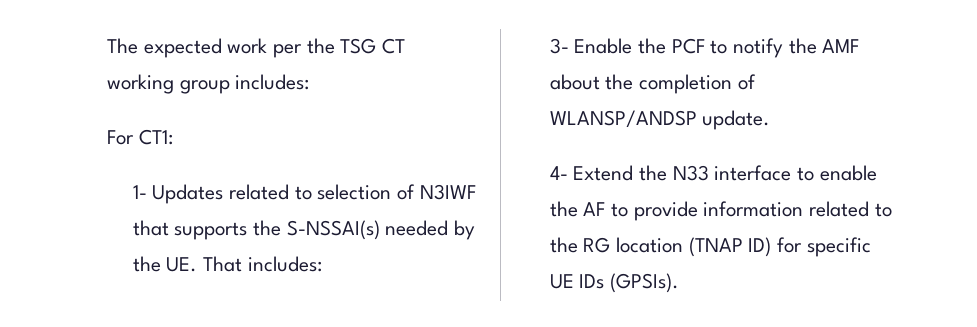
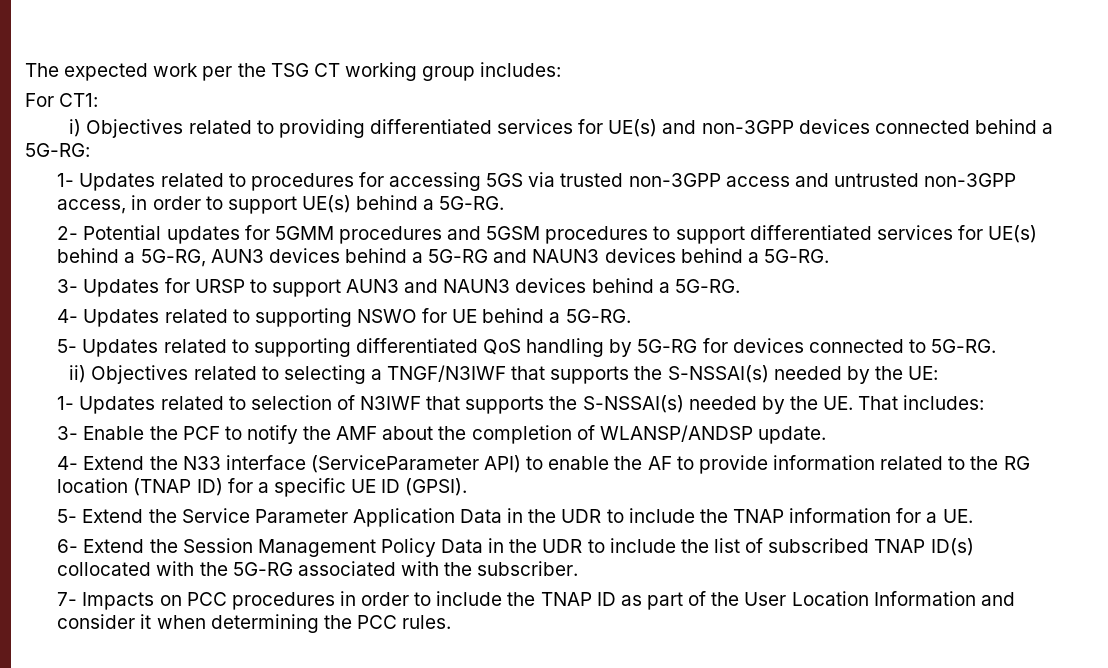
+ i) Objectives related to providing differentiated services for UE(s) and non-3GPP devices connected behind a 5G-RG:
+ 1- Updates related to procedures for accessing 5GS via trusted non-3GPP access and untrusted non-3GPP access, in order to support UE(s) behind a 5G-RG.
+ 2- Potential updates for 5GMM procedures and 5GSM procedures to support differentiated services for UE(s) behind a 5G-RG, AUN3 devices behind a 5G-RG and NAUN3 devices behind a 5G-RG.
+ 3- Updates for URSP to support AUN3 and NAUN3 devices behind a 5G-RG.
+ 4- Updates related to supporting NSWO for UE behind a 5G-RG.
+ 5- Updates related to supporting differentiated QoS handling by 5G-RG for devices connected to 5G-RG.
+ ii) Objectives related to selecting a TNGF/N3IWF that supports the S-NSSAI(s) needed by the UE:
- 4- Extend the N33 interface to enable the AF to provide information related to the RG location (TNAP ID) for specific UE IDs (GPSIs).
+ 4- Extend the N33 interface (ServiceParameter API) to enable the AF to provide information related to the RG location (TNAP ID) for a specific UE ID (GPSI).
+ 5- Extend the Service Parameter Application Data in the UDR to include the TNAP information for a UE.
+ 6- Extend the Session Management Policy Data in the UDR to include the list of subscribed TNAP ID(s) collocated with the 5G-RG associated with the subscriber.
+ 7- Impacts on PCC procedures in order to include the TNAP ID as part of the User Location Information and consider it when determining the PCC rules.

